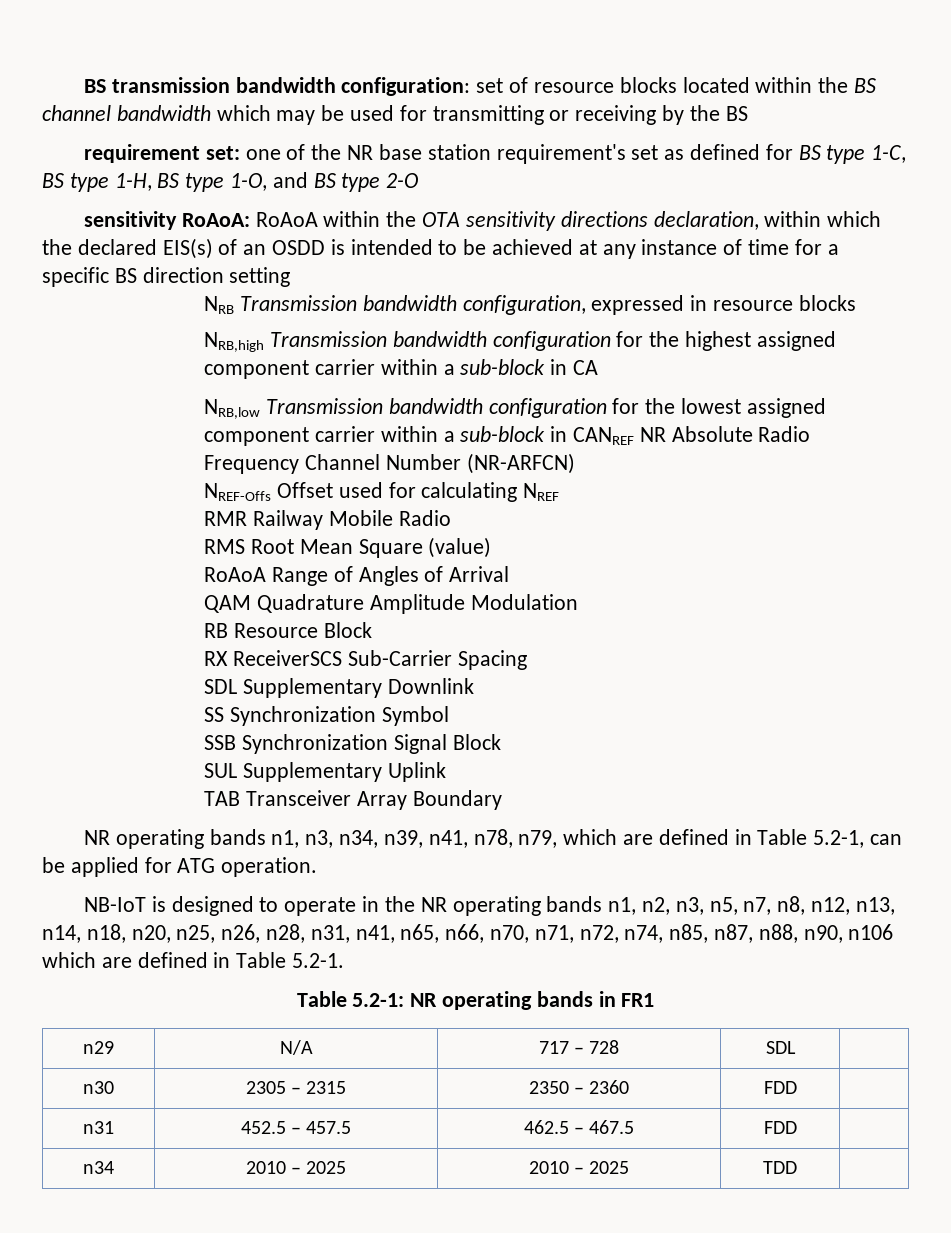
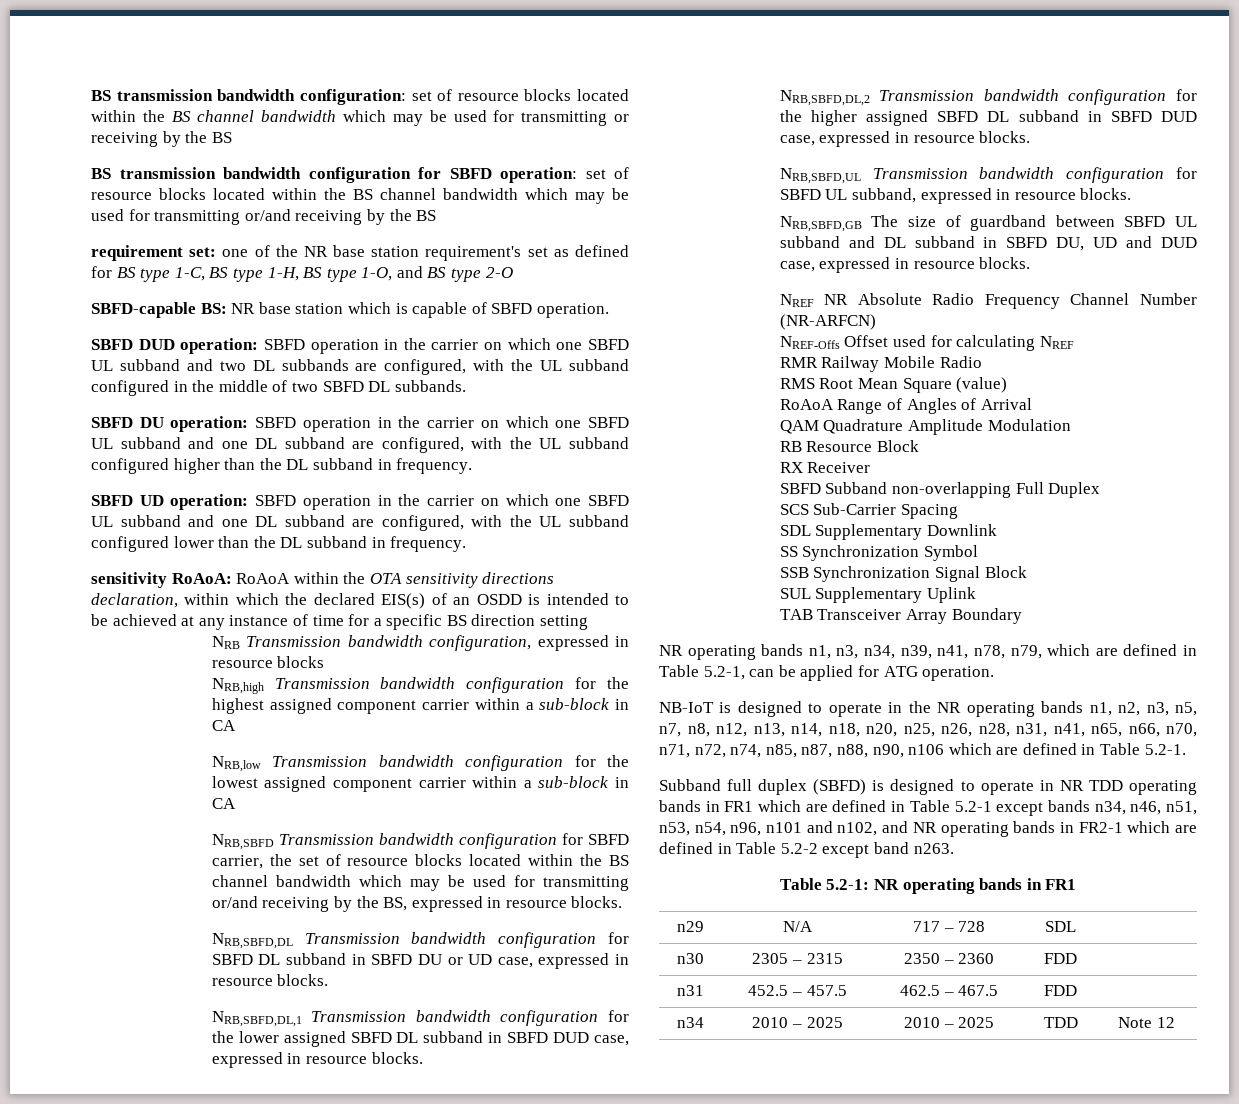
+ BS transmission bandwidth configuration for SBFD operation: set of resource blocks located within the BS channel bandwidth which may be used for transmitting or/and receiving by the BS
+ SBFD-capable BS: NR base station which is capable of SBFD operation.
+ SBFD DUD operation: SBFD operation in the carrier on which one SBFD UL subband and two DL subbands are configured, with the UL subband configured in the middle of two SBFD DL subbands.
+ SBFD DU operation: SBFD operation in the carrier on which one SBFD UL subband and one DL subband are configured, with the UL subband configured higher than the DL subband in frequency.
+ SBFD UD operation: SBFD operation in the carrier on which one SBFD UL subband and one DL subband are configured, with the UL subband configured lower than the DL subband in frequency.
- NRB,low Transmission bandwidth configuration for the lowest assigned component carrier within a sub-block in CANREF NR Absolute Radio Frequency Channel Number (NR-ARFCN)
+ NRB,low Transmission bandwidth configuration for the lowest assigned component carrier within a sub-block in CA
+ NRB,SBFD Transmission bandwidth configuration for SBFD carrier, the set of resource blocks located within the BS channel bandwidth which may be used for transmitting or/and receiving by the BS, expressed in resource blocks.
+ NRB,SBFD,DL Transmission bandwidth configuration for SBFD DL subband in SBFD DU or UD case, expressed in resource blocks.
+ NRB,SBFD,DL,1 Transmission bandwidth configuration for the lower assigned SBFD DL subband in SBFD DUD case, expressed in resource blocks.
+ NRB,SBFD,DL,2 Transmission bandwidth configuration for the higher assigned SBFD DL subband in SBFD DUD case, expressed in resource blocks.
+ NRB,SBFD,UL Transmission bandwidth configuration for SBFD UL subband, expressed in resource blocks.
+ NRB,SBFD,GB The size of guardband between SBFD UL subband and DL subband in SBFD DU, UD and DUD case, expressed in resource blocks.
+ NREF NR Absolute Radio Frequency Channel Number (NR-ARFCN)
- RX ReceiverSCS Sub-Carrier Spacing
+ RX Receiver
+ SBFD Subband non-overlapping Full Duplex
+ SCS Sub-Carrier Spacing
+ Subband full duplex (SBFD) is designed to operate in NR TDD operating bands in FR1 which are defined in Table 5.2-1 except bands n34, n46, n51, n53, n54, n96, n101 and n102, and NR operating bands in FR2-1 which are defined in Table 5.2-2 except band n263.
- n34 | 2010 – 2025 | 2010 – 2025 | TDD |
+ n34 | 2010 – 2025 | 2010 – 2025 | TDD | Note 12

